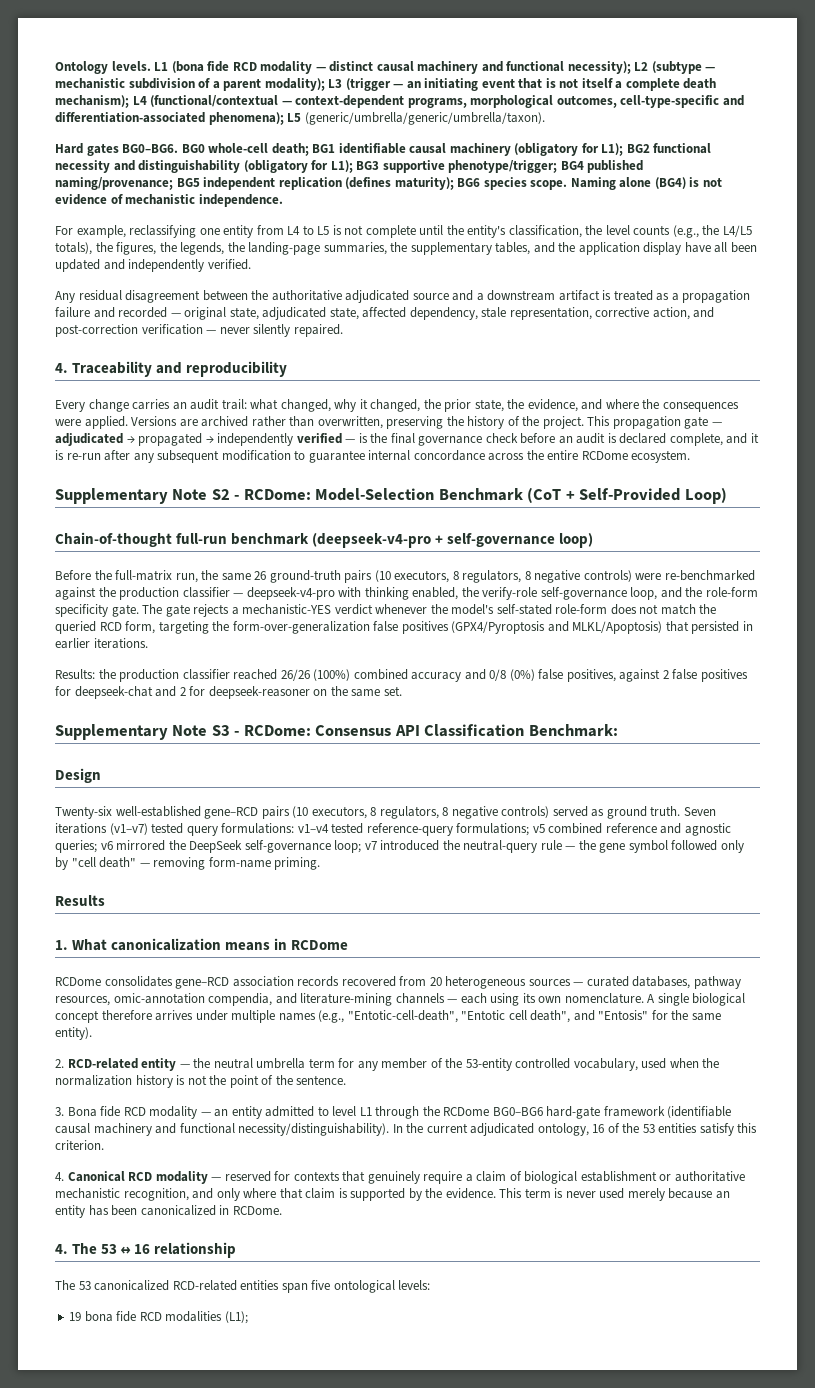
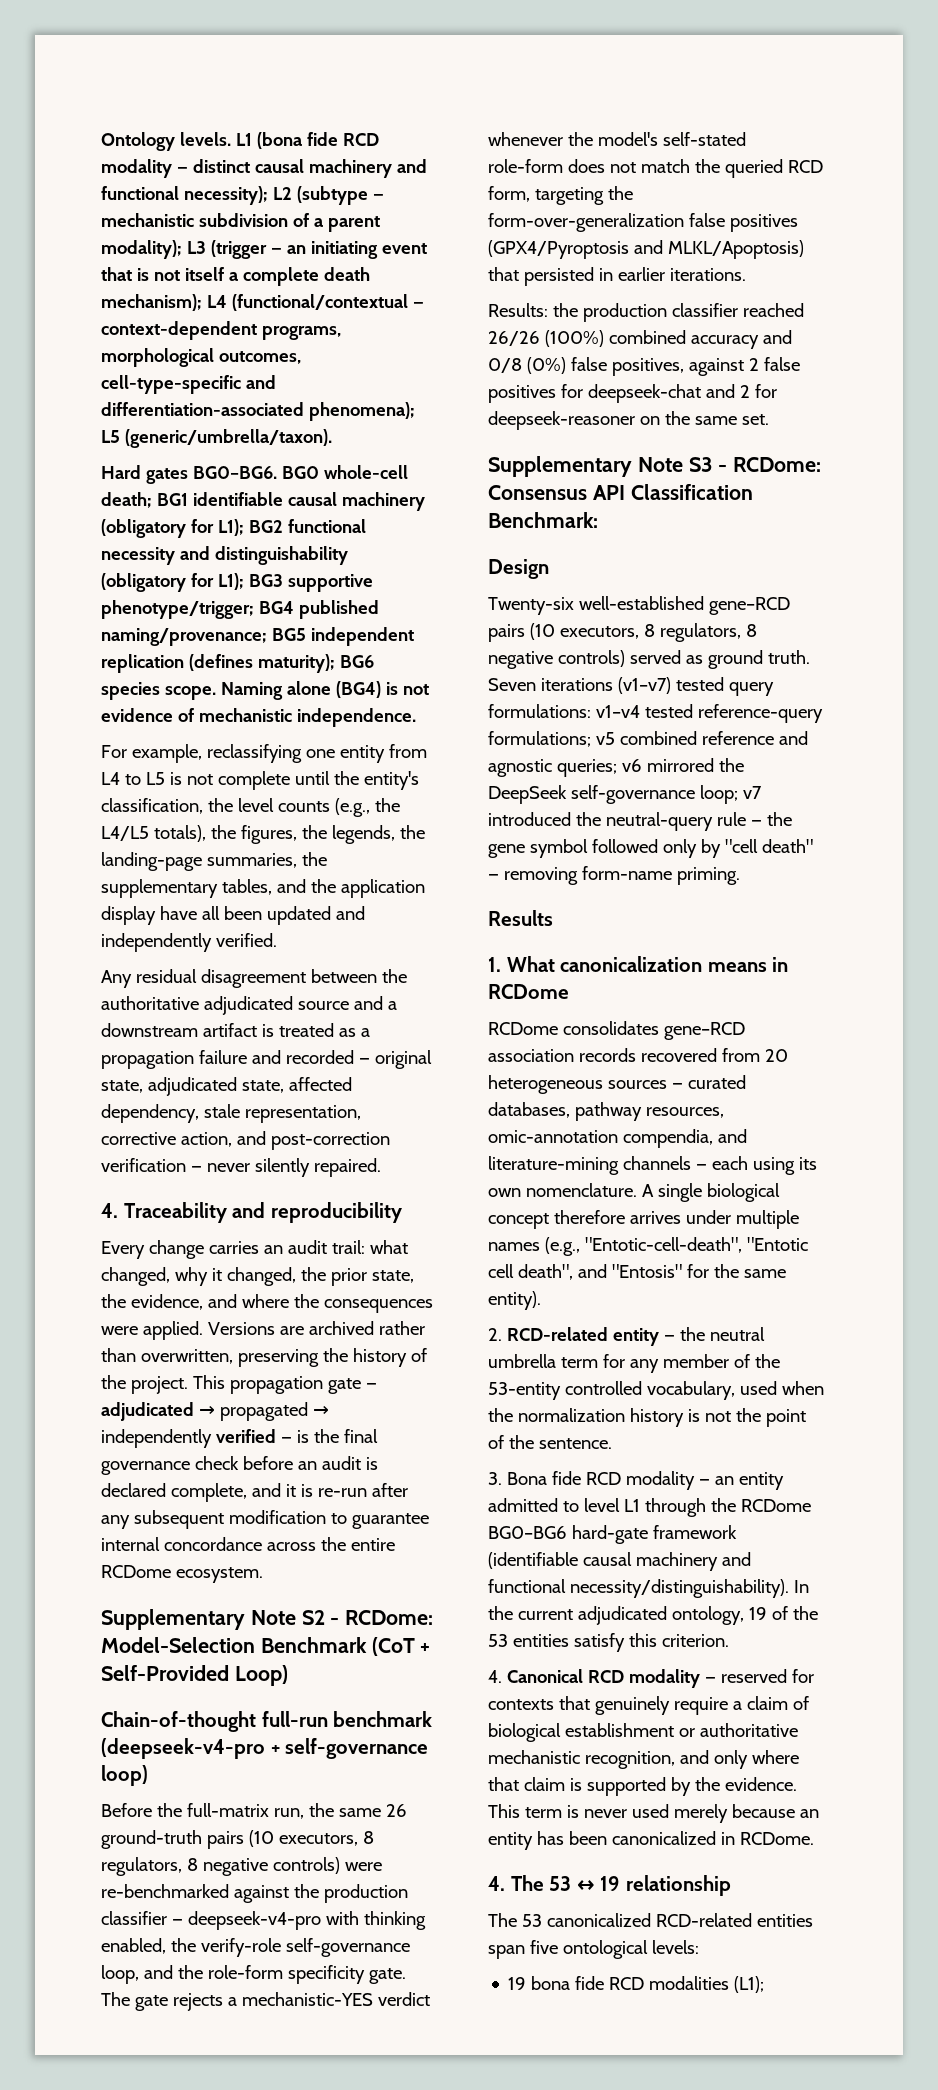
- L1 (bona fide RCD modality — distinct causal machinery and functional necessity); L2 (subtype — mechanistic subdivision of a parent modality); L3 (trigger — an initiating event that is not itself a complete death mechanism); L4 (functional/contextual — context-dependent programs, morphological outcomes, cell-type-specific and differentiation-associated phenomena); L5 (generic/umbrella/generic/umbrella/taxon).
+ L1 (bona fide RCD modality — distinct causal machinery and functional necessity); L2 (subtype — mechanistic subdivision of a parent modality); L3 (trigger — an initiating event that is not itself a complete death mechanism); L4 (functional/contextual — context-dependent programs, morphological outcomes, cell-type-specific and differentiation-associated phenomena); L5 (generic/umbrella/taxon).
- In the current adjudicated ontology, 16 of the 53 entities satisfy this criterion.
+ In the current adjudicated ontology, 19 of the 53 entities satisfy this criterion.
- 4. The 53 ↔ 16 relationship
+ 4. The 53 ↔ 19 relationship

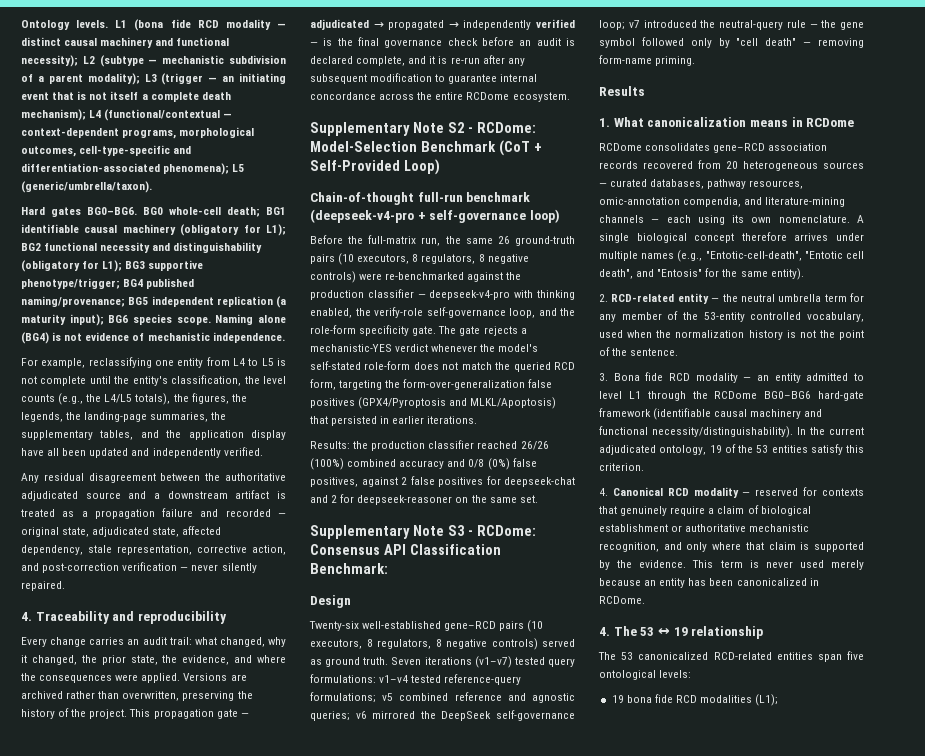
- BG0 whole-cell death; BG1 identifiable causal machinery (obligatory for L1); BG2 functional necessity and distinguishability (obligatory for L1); BG3 supportive phenotype/trigger; BG4 published naming/provenance; BG5 independent replication (defines maturity); BG6 species scope.
+ BG0 whole-cell death; BG1 identifiable causal machinery (obligatory for L1); BG2 functional necessity and distinguishability (obligatory for L1); BG3 supportive phenotype/trigger; BG4 published naming/provenance; BG5 independent replication (a maturity input); BG6 species scope.

